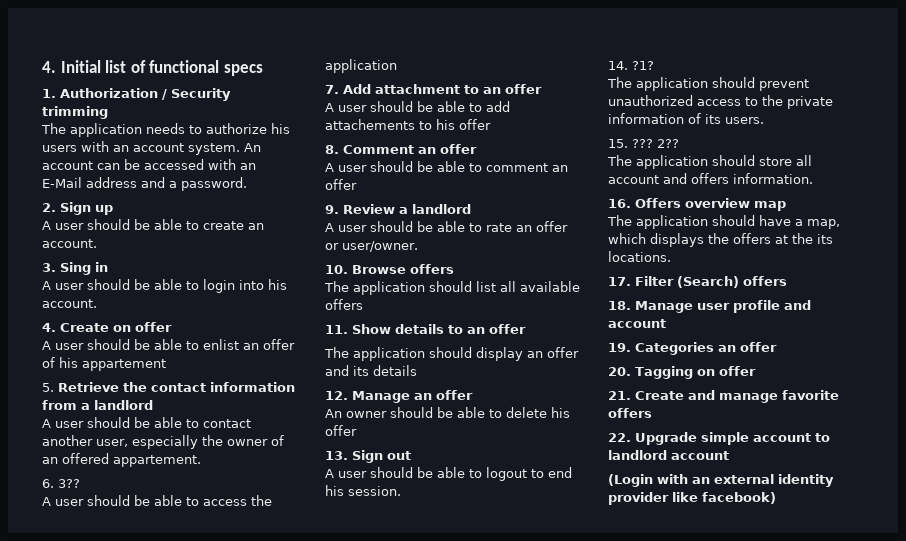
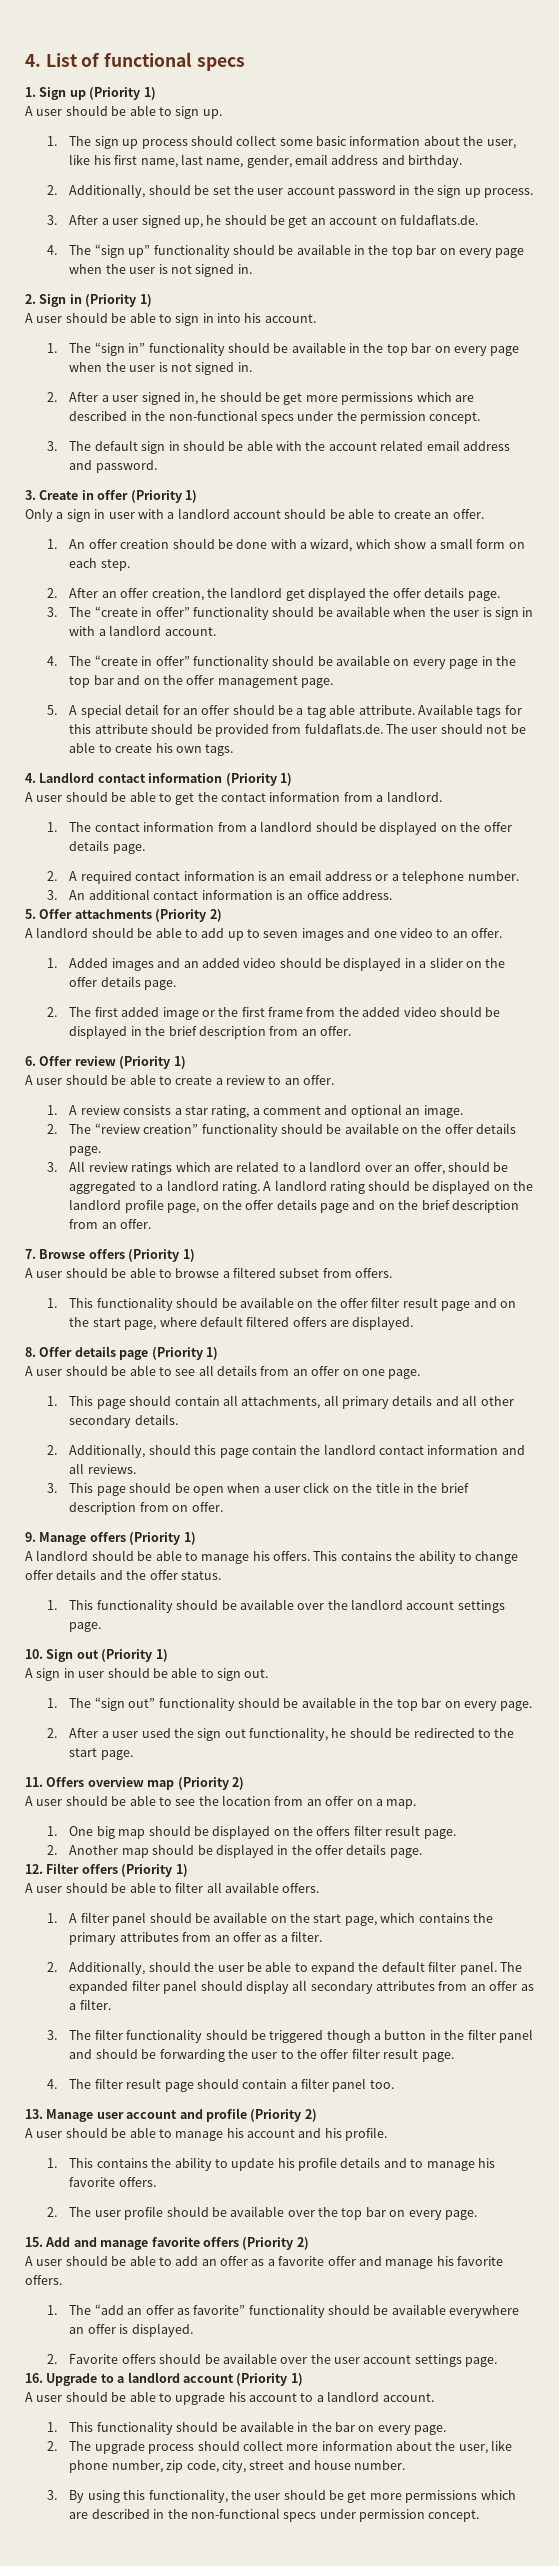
- 4. Initial list of functional specs
+ 4. List of functional specs
- 1. Authorization / Security trimming
- The application needs to authorize his users with an account system. An account can be accessed with an E-Mail address and a password.
- 2. Sign up
+ 1. Sign up (Priority 1)
+ A user should be able to sign up.
+ 1. The sign up process should collect some basic information about the user, like his first name, last name, gender, email address and birthday.
+ 2. Additionally, should be set the user account password in the sign up process.
+ 3. After a user signed up, he should be get an account on fuldaflats.de.
+ 4. The “sign up” functionality should be available in the top bar on every page when the user is not signed in.
+ 2. Sign in (Priority 1)
+ A user should be able to sign in into his account.
+ 1. The “sign in” functionality should be available in the top bar on every page when the user is not signed in.
+ 2. After a user signed in, he should be get more permissions which are described in the non-functional specs under the permission concept.
+ 3. The default sign in should be able with the account related email address and password.
+ 3. Create in offer (Priority 1)
+ Only a sign in user with a landlord account should be able to create an offer.
+ 1. An offer creation should be done with a wizard, which show a small form on each step.
+ 2. After an offer creation, the landlord get displayed the offer details page.
+ 3. The “create in offer” functionality should be available when the user is sign in with a landlord account.
+ 4. The “create in offer” functionality should be available on every page in the top bar and on the offer management page.
+ 5. A special detail for an offer should be a tag able attribute. Available tags for this attribute should be provided from fuldaflats.de. The user should not be able to create his own tags.
+ 4. Landlord contact information (Priority 1)
+ A user should be able to get the contact information from a landlord.
+ 1. The contact information from a landlord should be displayed on the offer details page.
+ 2. A required contact information is an email address or a telephone number.
+ 3. An additional contact information is an office address.
+ 5. Offer attachments (Priority 2)
+ A landlord should be able to add up to seven images and one video to an offer.
+ 1. Added images and an added video should be displayed in a slider on the offer details page.
+ 2. The first added image or the first frame from the added video should be displayed in the brief description from an offer.
+ 6. Offer review (Priority 1)
- A user should be able to create an account.
- 3. Sing in
- A user should be able to login into his account.
- 4. Create on offer
- A user should be able to enlist an offer of his appartement
- 5. Retrieve the contact information from a landlord
- A user should be able to contact another user, especially the owner of an offered appartement.
- 6. 3??
- A user should be able to access the application
- 7. Add attachment to an offer
+ A user should be able to create a review to an offer.
+ 1. A review consists a star rating, a comment and optional an image.
+ 2. The “review creation” functionality should be available on the offer details page.
+ 3. All review ratings which are related to a landlord over an offer, should be aggregated to a landlord rating. A landlord rating should be displayed on the landlord profile page, on the offer details page and on the brief description from an offer.
+ 7. Browse offers (Priority 1)
+ A user should be able to browse a filtered subset from offers.
+ 1. This functionality should be available on the offer filter result page and on the start page, where default filtered offers are displayed.
+ 8. Offer details page (Priority 1)
+ A user should be able to see all details from an offer on one page.
+ 1. This page should contain all attachments, all primary details and all other secondary details.
+ 2. Additionally, should this page contain the landlord contact information and all reviews.
+ 3. This page should be open when a user click on the title in the brief description from on offer.
+ 9. Manage offers (Priority 1)
+ A landlord should be able to manage his offers. This contains the ability to change offer details and the offer status.
+ 1. This functionality should be available over the landlord account settings page.
+ 10. Sign out (Priority 1)
+ A sign in user should be able to sign out.
+ 1. The “sign out” functionality should be available in the top bar on every page.
+ 2. After a user used the sign out functionality, he should be redirected to the start page.
+ 11. Offers overview map (Priority 2)
+ A user should be able to see the location from an offer on a map.
+ 1. One big map should be displayed on the offers filter result page.
+ 2. Another map should be displayed in the offer details page.
+ 12. Filter offers (Priority 1)
+ A user should be able to filter all available offers.
+ 1. A filter panel should be available on the start page, which contains the primary attributes from an offer as a filter.
+ 2. Additionally, should the user be able to expand the default filter panel. The expanded filter panel should display all secondary attributes from an offer as a filter.
+ 3. The filter functionality should be triggered though a button in the filter panel and should be forwarding the user to the offer filter result page.
+ 4. The filter result page should contain a filter panel too.
+ 13. Manage user account and profile (Priority 2)
+ A user should be able to manage his account and his profile.
+ 1. This contains the ability to update his profile details and to manage his favorite offers.
+ 2. The user profile should be available over the top bar on every page.
+ 15. Add and manage favorite offers (Priority 2)
- A user should be able to add attachements to his offer
- 8. Comment an offer
- A user should be able to comment an offer
- 9. Review a landlord
- A user should be able to rate an offer or user/owner.
- 10. Browse offers
- The application should list all available offers
- 11. Show details to an offer
- The application should display an offer and its details
- 12. Manage an offer
- An owner should be able to delete his offer
- 13. Sign out
- A user should be able to logout to end his session.
- 14. ?1?
- The application should prevent unauthorized access to the private information of its users.
- 15. ??? 2??
- The application should store all account and offers information.
- 16. Offers overview map
- The application should have a map, which displays the offers at the its locations.
- 17. Filter (Search) offers
- 18. Manage user profile and account
- 19. Categories an offer
- 20. Tagging on offer
- 21. Create and manage favorite offers
- 22. Upgrade simple account to landlord account
- (Login with an external identity provider like facebook)
+ A user should be able to add an offer as a favorite offer and manage his favorite offers.
+ 1. The “add an offer as favorite” functionality should be available everywhere an offer is displayed.
+ 2. Favorite offers should be available over the user account settings page.
+ 16. Upgrade to a landlord account (Priority 1)
+ A user should be able to upgrade his account to a landlord account.
+ 1. This functionality should be available in the bar on every page.
+ 2. The upgrade process should collect more information about the user, like phone number, zip code, city, street and house number.
+ 3. By using this functionality, the user should be get more permissions which are described in the non-functional specs under permission concept.

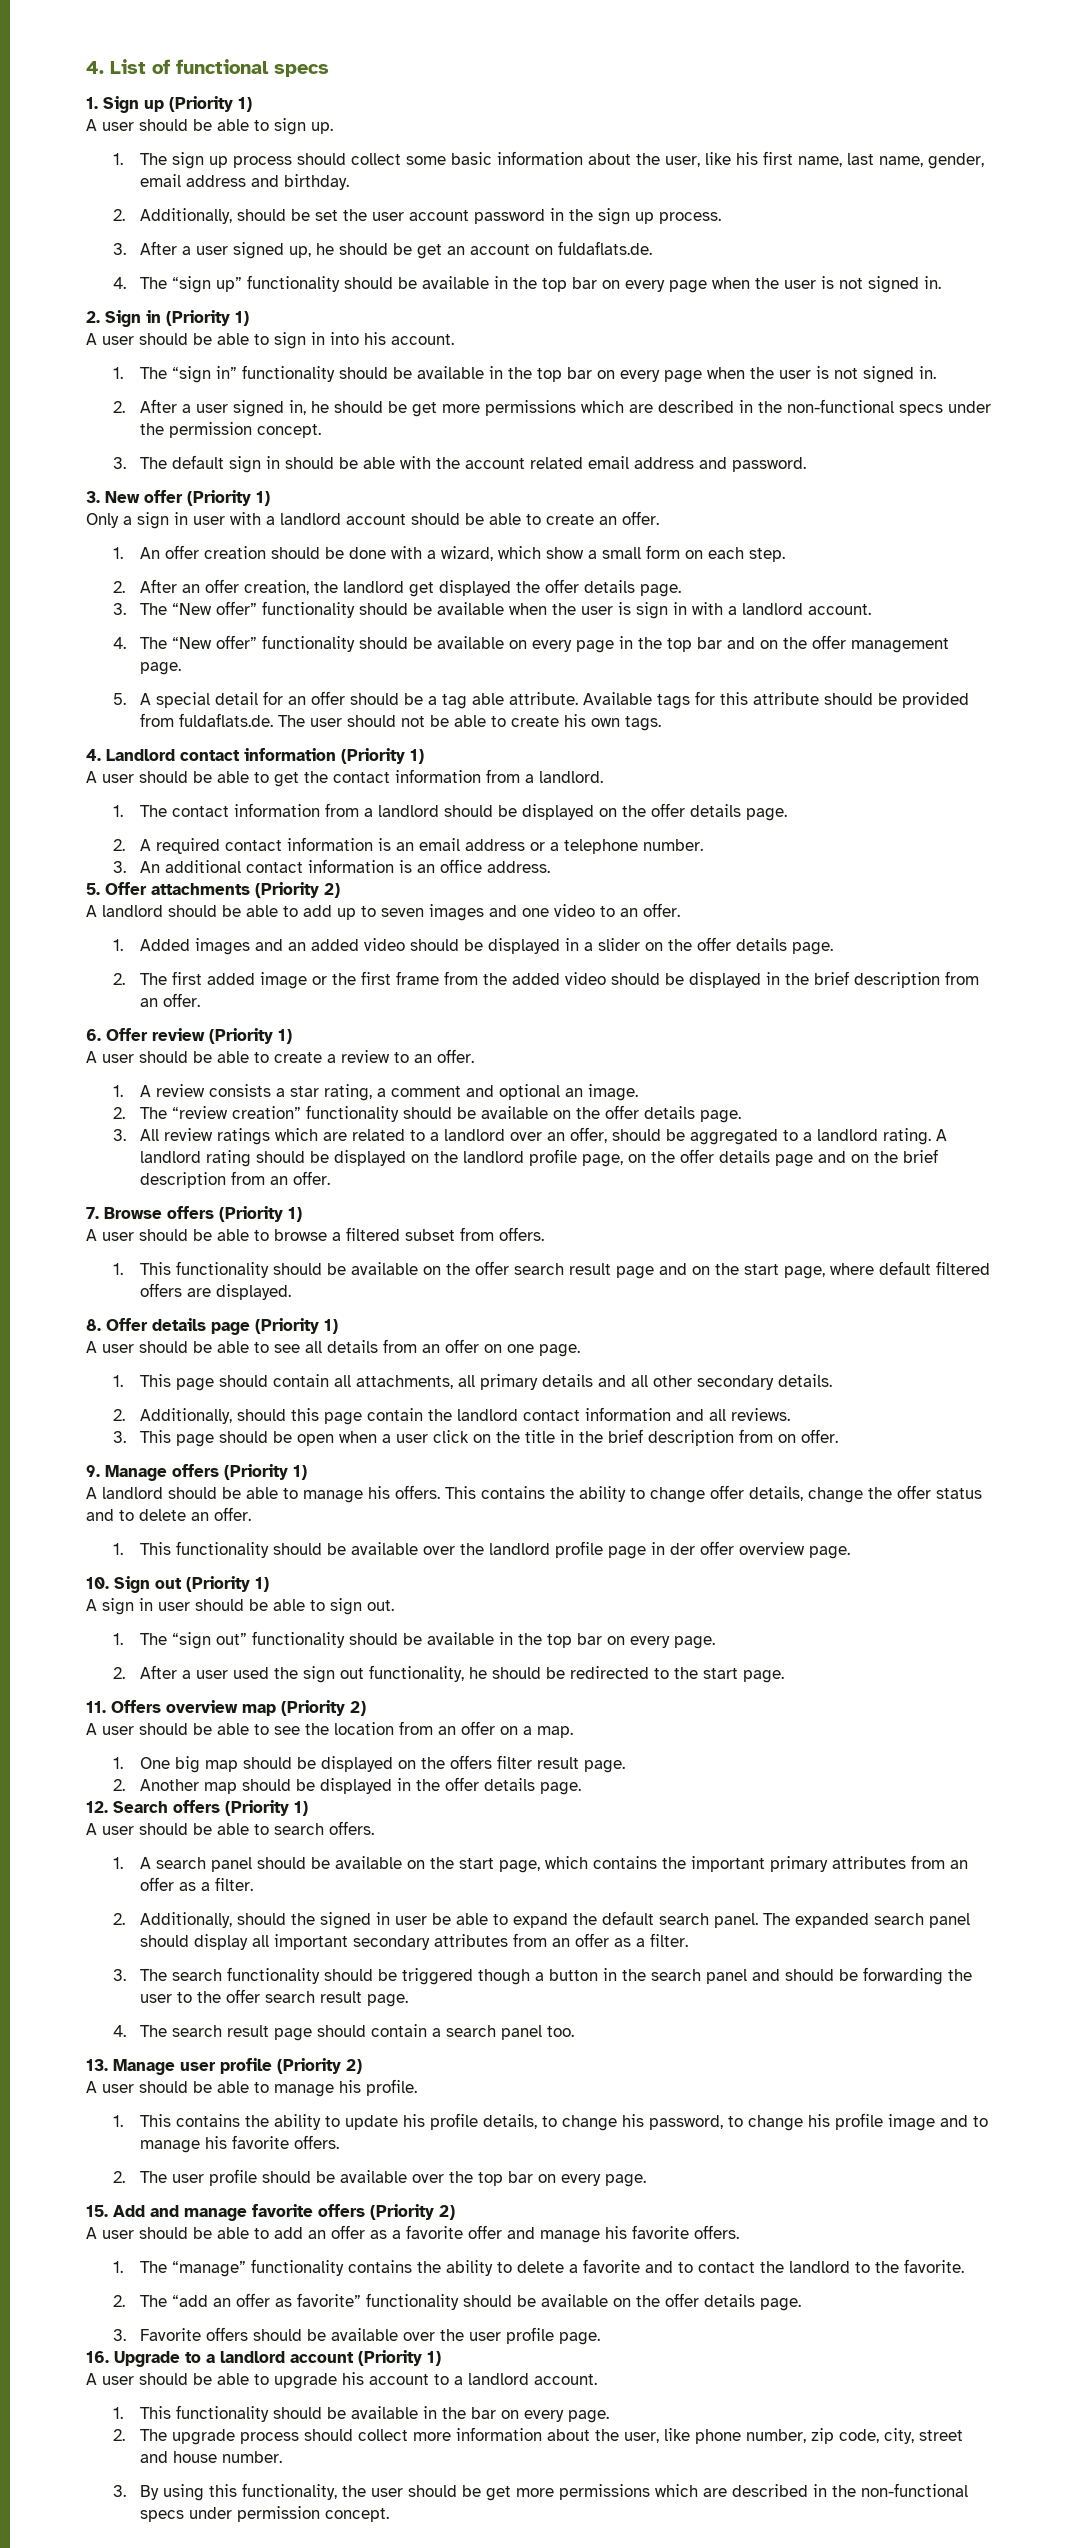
- 3. Create in offer (Priority 1)
+ 3. New offer (Priority 1)
- 3. The “create in offer” functionality should be available when the user is sign in with a landlord account.
+ 3. The “New offer” functionality should be available when the user is sign in with a landlord account.
- 4. The “create in offer” functionality should be available on every page in the top bar and on the offer management page.
+ 4. The “New offer” functionality should be available on every page in the top bar and on the offer management page.
- 1. This functionality should be available on the offer filter result page and on the start page, where default filtered offers are displayed.
+ 1. This functionality should be available on the offer search result page and on the start page, where default filtered offers are displayed.
- This contains the ability to change offer details and the offer status.
+ This contains the ability to change offer details, change the offer status and to delete an offer.
- 1. This functionality should be available over the landlord account settings page.
+ 1. This functionality should be available over the landlord profile page in der offer overview page.
- 12. Filter offers (Priority 1)
- A user should be able to filter all available offers.
+ 12. Search offers (Priority 1)
+ A user should be able to search offers.
- 1. A filter panel should be available on the start page, which contains the primary attributes from an offer as a filter.
+ 1. A search panel should be available on the start page, which contains the important primary attributes from an offer as a filter.
- 2. Additionally, should the user be able to expand the default filter panel.
+ 2. Additionally, should the signed in user be able to expand the default search panel.
- The expanded filter panel should display all secondary attributes from an offer as a filter.
+ The expanded search panel should display all important secondary attributes from an offer as a filter.
- 3. The filter functionality should be triggered though a button in the filter panel and should be forwarding the user to the offer filter result page.
+ 3. The search functionality should be triggered though a button in the search panel and should be forwarding the user to the offer search result page.
- 4. The filter result page should contain a filter panel too.
+ 4. The search result page should contain a search panel too.
- 13. Manage user account and profile (Priority 2)
+ 13. Manage user profile (Priority 2)
- A user should be able to manage his account and his profile.
+ A user should be able to manage his profile.
- 1. This contains the ability to update his profile details and to manage his favorite offers.
+ 1. This contains the ability to update his profile details, to change his password, to change his profile image and to manage his favorite offers.
- 1. The “add an offer as favorite” functionality should be available everywhere an offer is displayed.
- 2. Favorite offers should be available over the user account settings page.
+ 1. The “manage” functionality contains the ability to delete a favorite and to contact the landlord to the favorite.
+ 2. The “add an offer as favorite” functionality should be available on the offer details page.
+ 3. Favorite offers should be available over the user profile page.

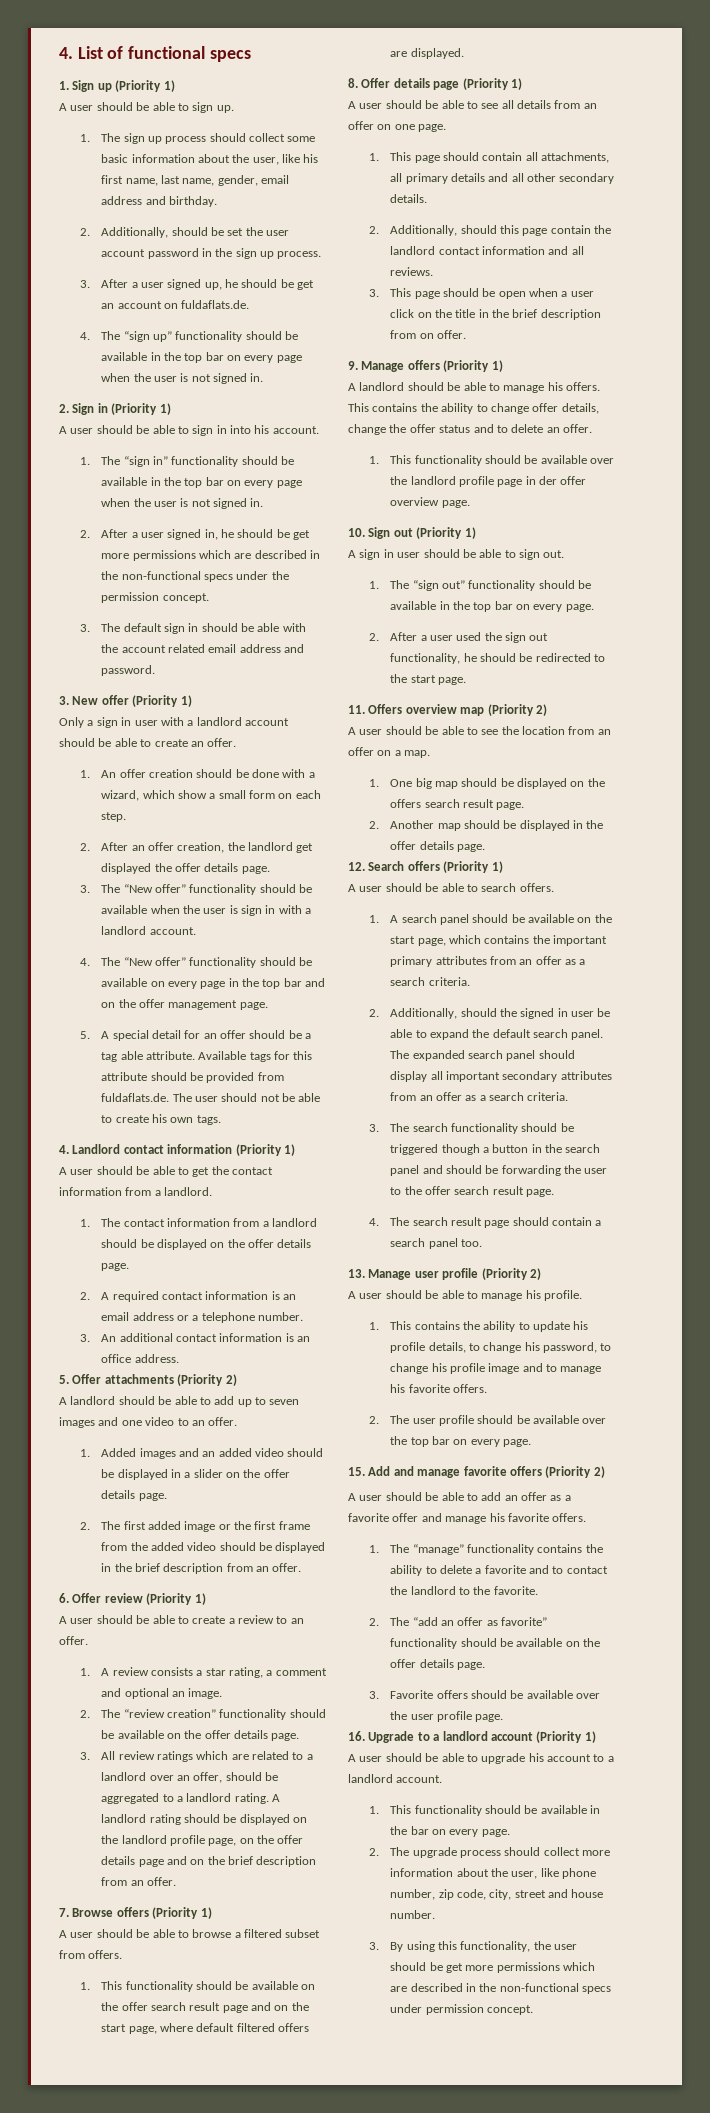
- 1. One big map should be displayed on the offers filter result page.
+ 1. One big map should be displayed on the offers search result page.
- 1. A search panel should be available on the start page, which contains the important primary attributes from an offer as a filter.
+ 1. A search panel should be available on the start page, which contains the important primary attributes from an offer as a search criteria.
- The expanded search panel should display all important secondary attributes from an offer as a filter.
+ The expanded search panel should display all important secondary attributes from an offer as a search criteria.

